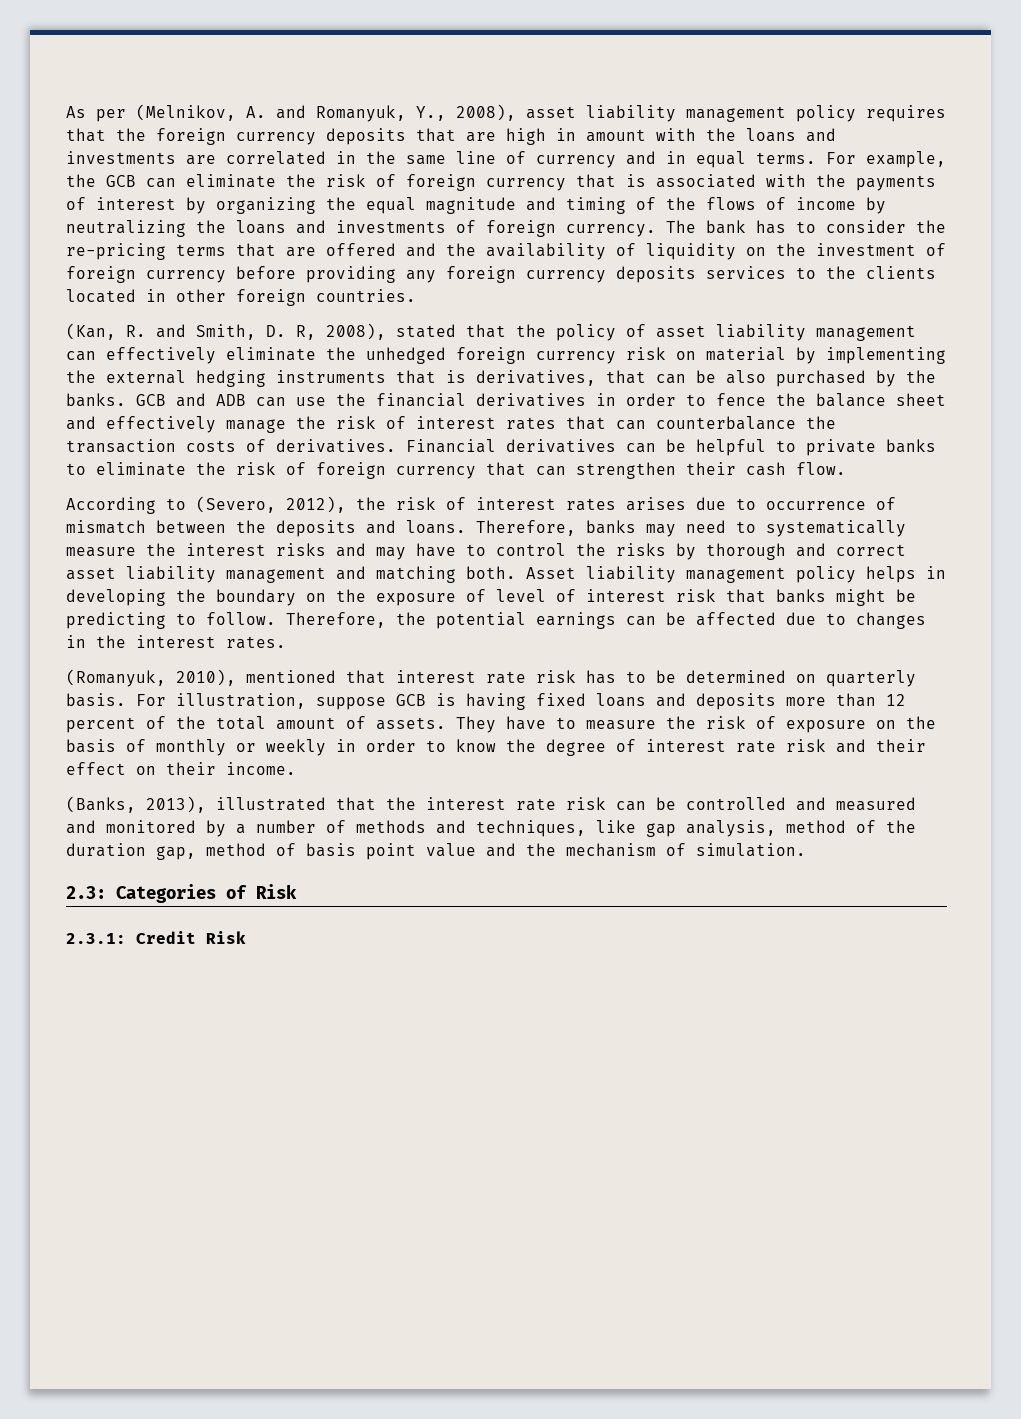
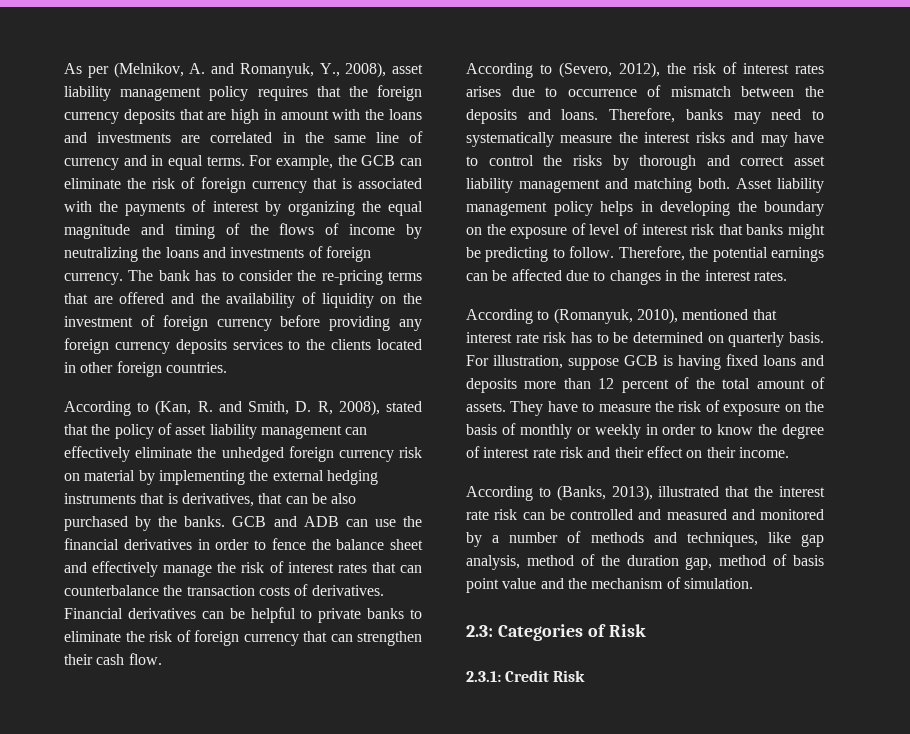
- (Kan, R. and Smith, D. R, 2008), stated that the policy of asset liability management can effectively eliminate the unhedged foreign currency risk on material by implementing the external hedging instruments that is derivatives, that can be also purchased by the banks.
+ According to (Kan, R. and Smith, D. R, 2008), stated that the policy of asset liability management can effectively eliminate the unhedged foreign currency risk on material by implementing the external hedging instruments that is derivatives, that can be also purchased by the banks.
- (Romanyuk, 2010), mentioned that interest rate risk has to be determined on quarterly basis.
+ According to (Romanyuk, 2010), mentioned that interest rate risk has to be determined on quarterly basis.
- (Banks, 2013), illustrated that the interest rate risk can be controlled and measured and monitored by a number of methods and techniques, like gap analysis, method of the duration gap, method of basis point value and the mechanism of simulation.
+ According to (Banks, 2013), illustrated that the interest rate risk can be controlled and measured and monitored by a number of methods and techniques, like gap analysis, method of the duration gap, method of basis point value and the mechanism of simulation.

